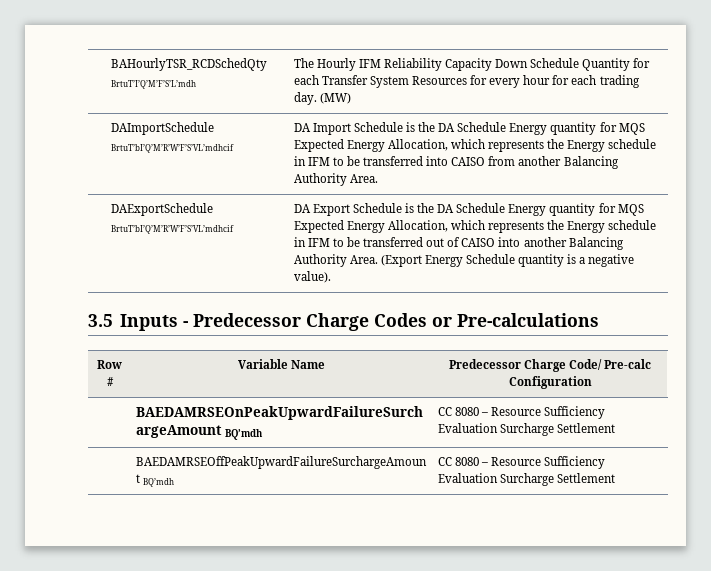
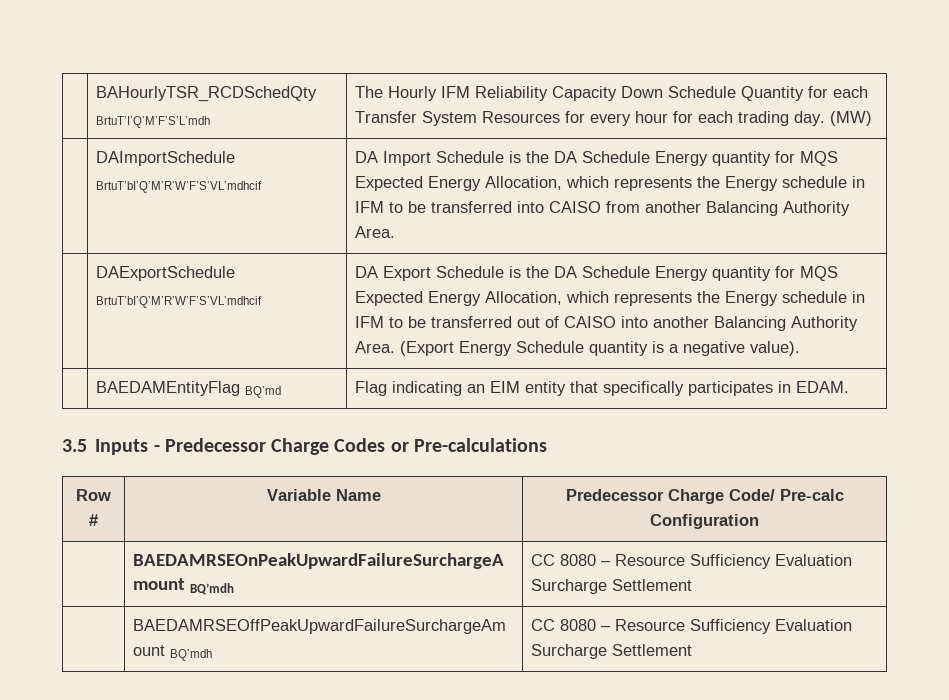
+ | BAEDAMEntityFlag BQ’md | Flag indicating an EIM entity that specifically participates in EDAM.

